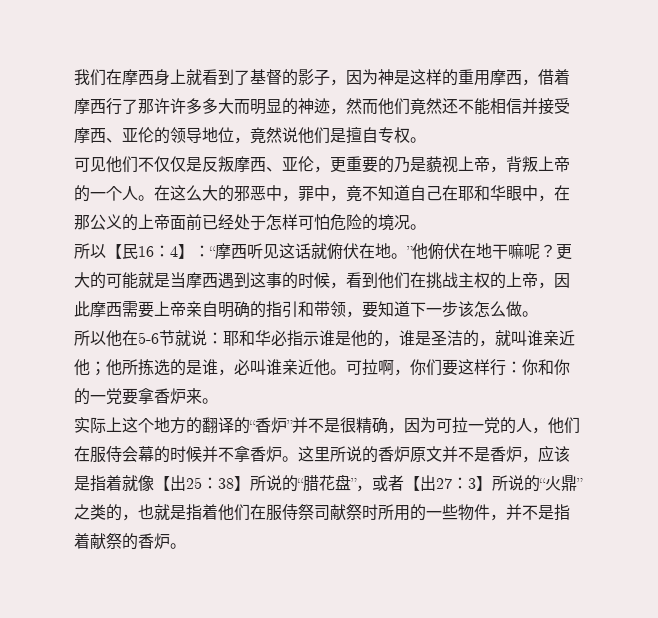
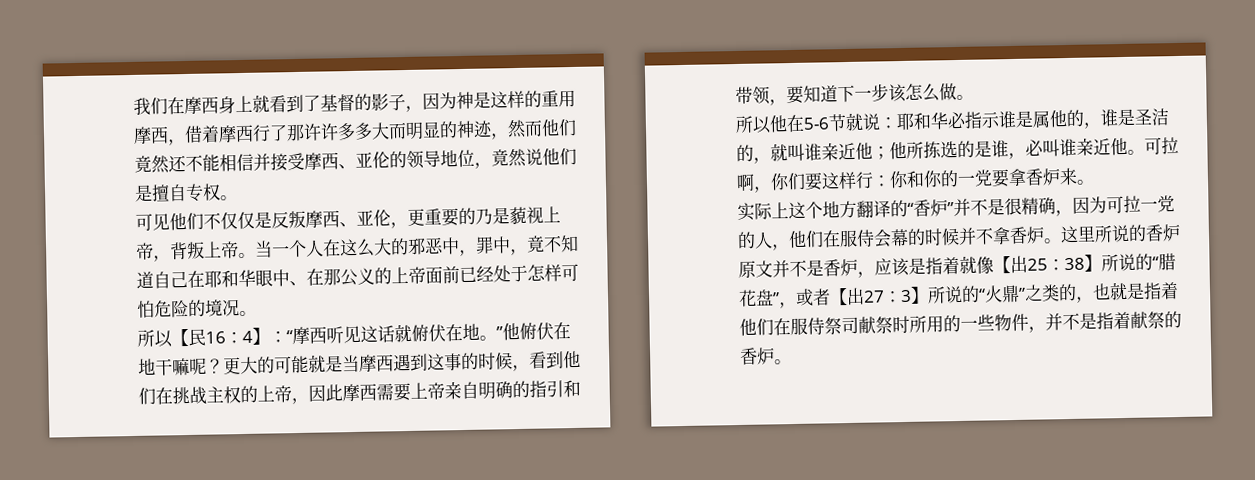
- 可见他们不仅仅是反叛摩西、亚伦，更重要的乃是藐视上帝，背叛上帝的一个人。在这么大的邪恶中，罪中，竟不知道自己在耶和华眼中，在那公义的上帝面前已经处于怎样可怕危险的境况。
+ 可见他们不仅仅是反叛摩西、亚伦，更重要的乃是藐视上帝，背叛上帝。当一个人在这么大的邪恶中，罪中，竟不知道自己在耶和华眼中、在那公义的上帝面前已经处于怎样可怕危险的境况。
- 所以他在5-6节就说：耶和华必指示谁是他的，谁是圣洁的，就叫谁亲近他；他所拣选的是谁，必叫谁亲近他。
+ 所以他在5-6节就说：耶和华必指示谁是属他的，谁是圣洁的，就叫谁亲近他；他所拣选的是谁，必叫谁亲近他。
- 实际上这个地方的翻译的“香炉”并不是很精确，因为可拉一党的人，他们在服侍会幕的时候并不拿香炉。
+ 实际上这个地方翻译的“香炉”并不是很精确，因为可拉一党的人，他们在服侍会幕的时候并不拿香炉。

